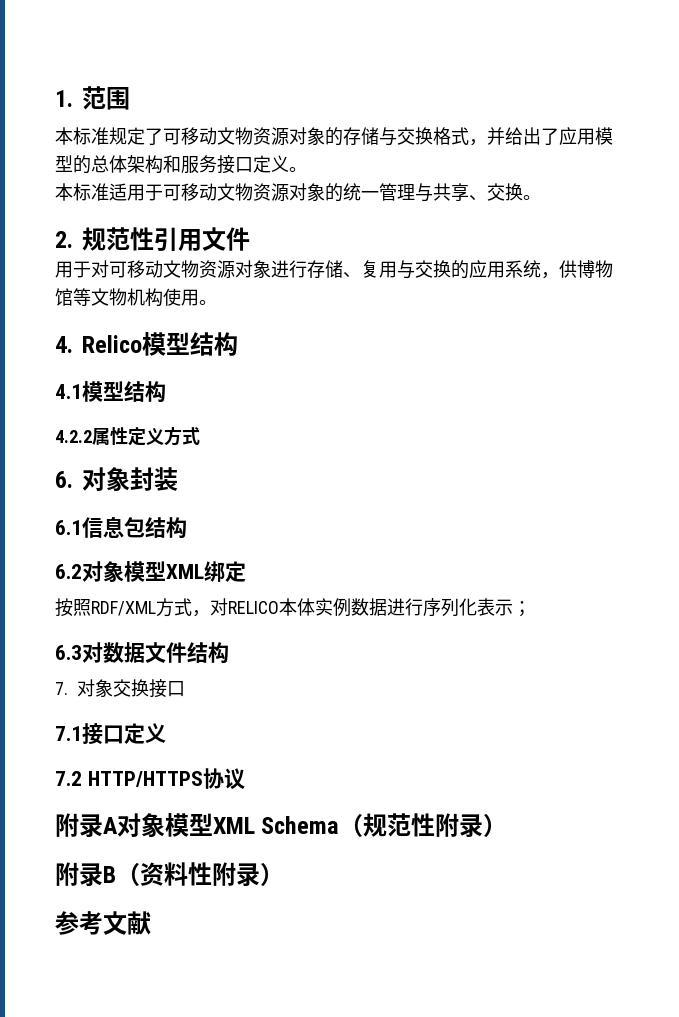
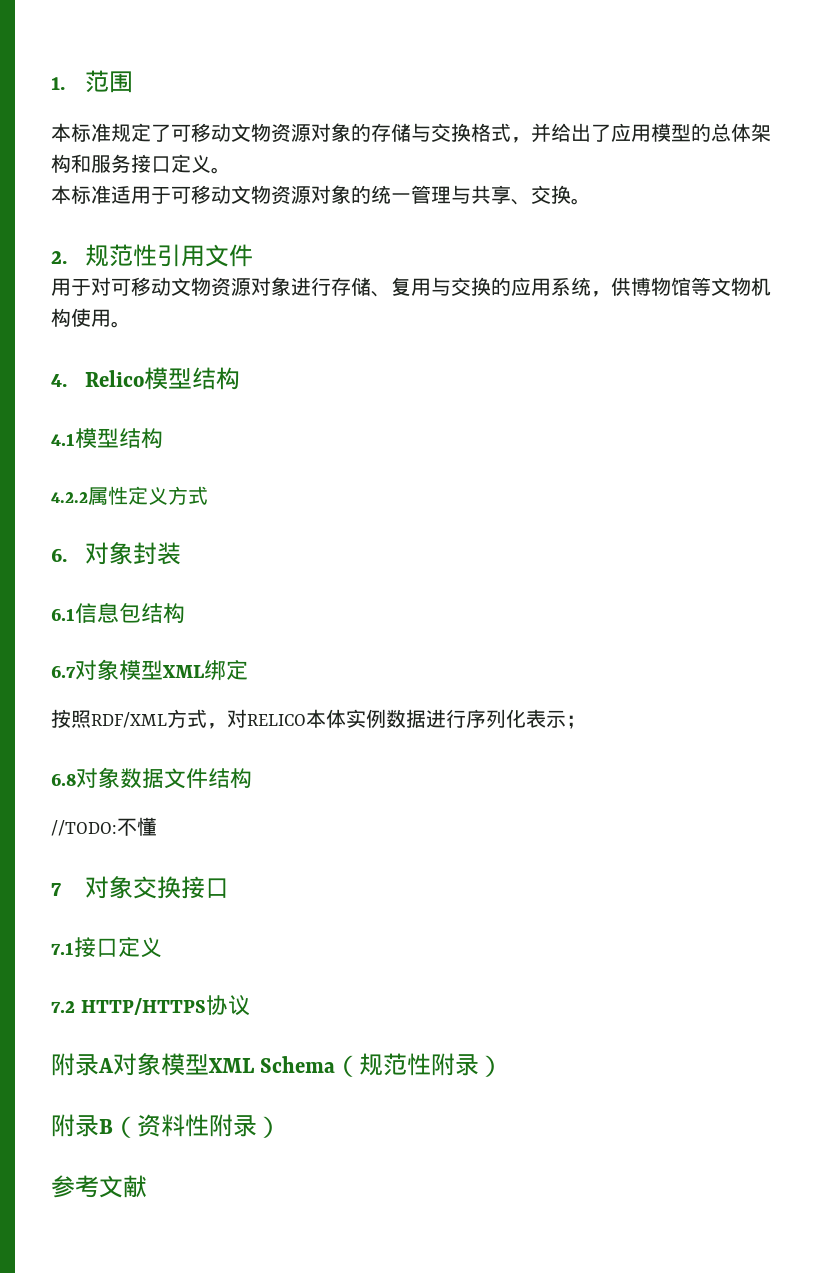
- 6.2对象模型XML绑定
+ 6.7对象模型XML绑定
- 6.3对数据文件结构
+ 6.8对象数据文件结构
- 7.对象交换接口
+ //TODO:不懂
+ 7对象交换接口

